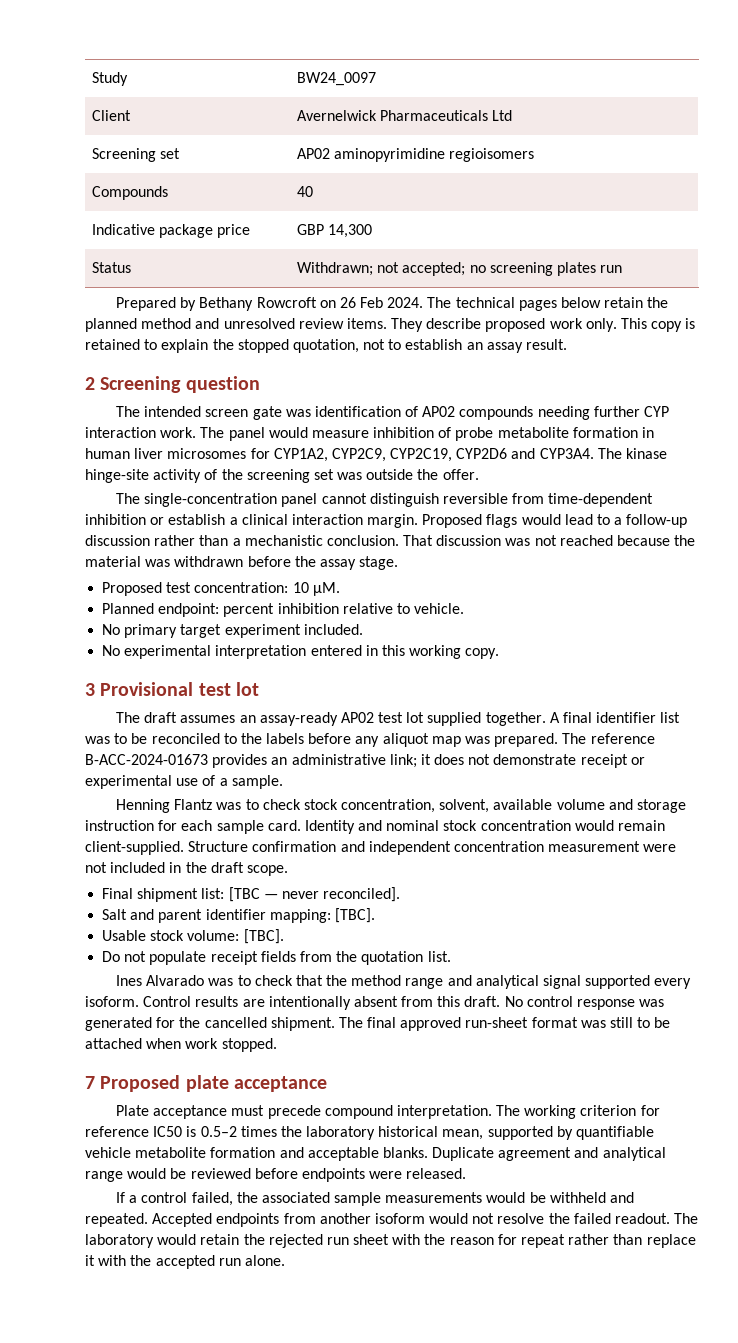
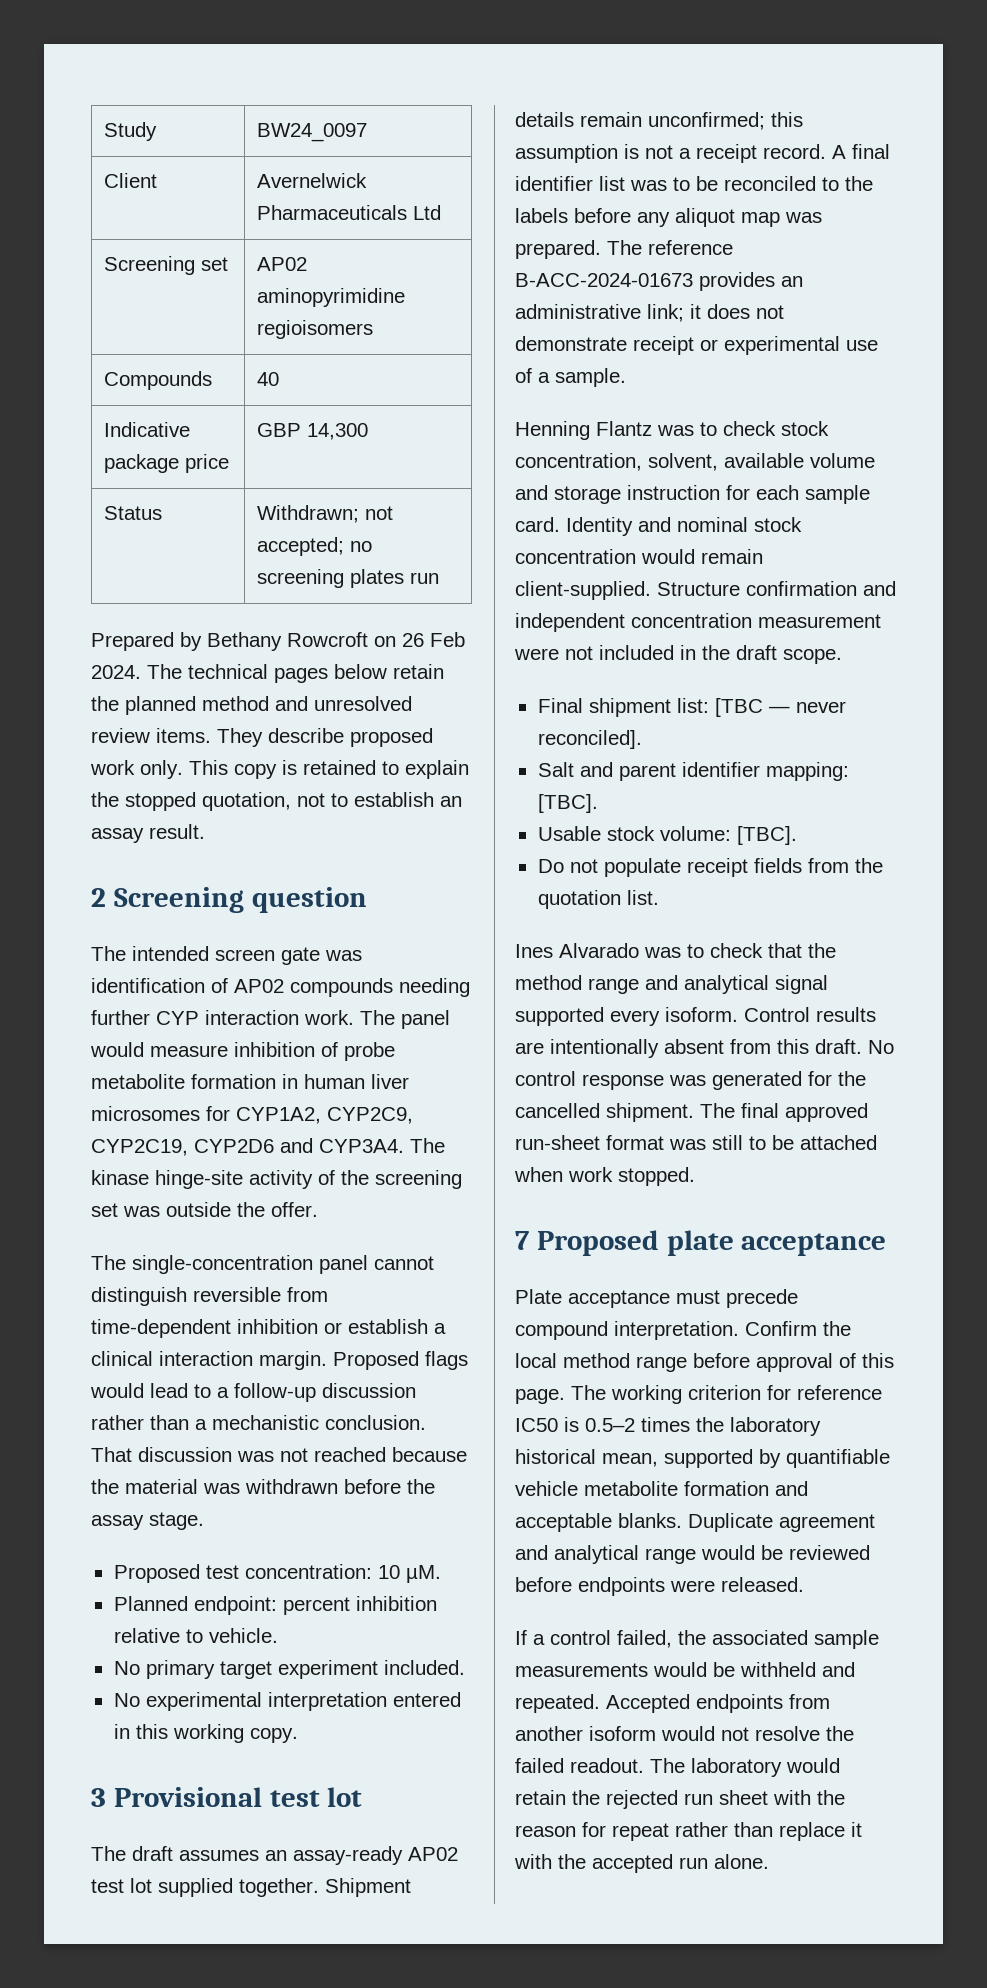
+ Shipment details remain unconfirmed; this assumption is not a receipt record.
+ Confirm the local method range before approval of this page.

